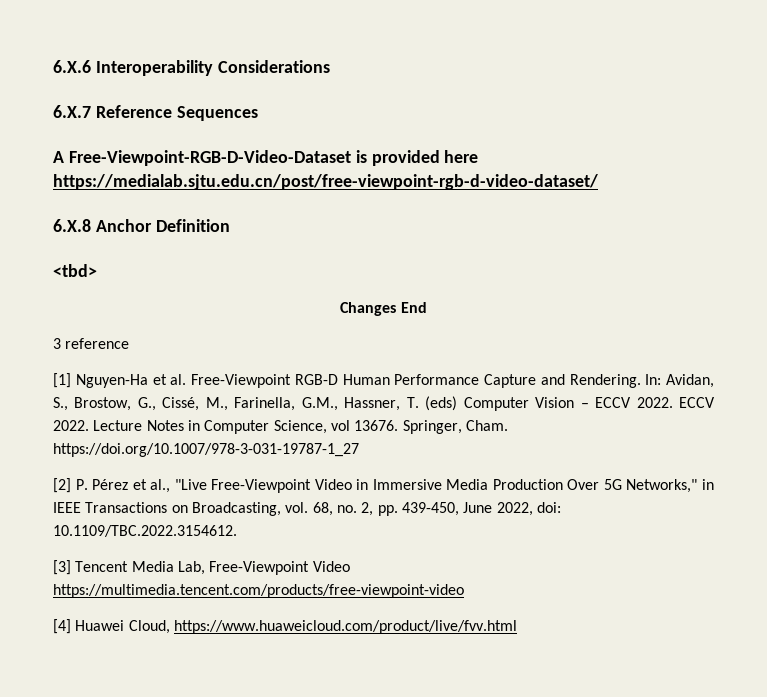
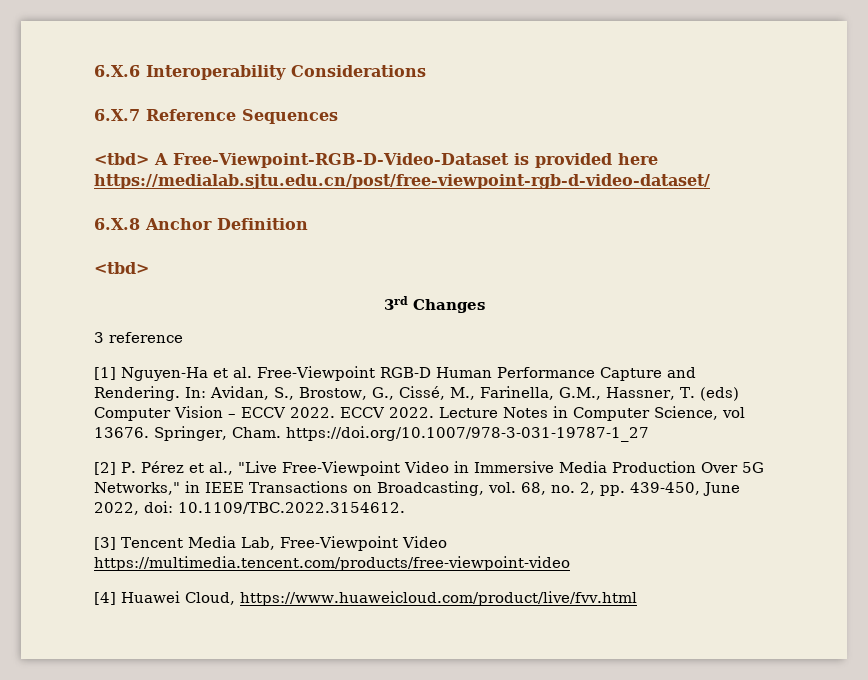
- A Free-Viewpoint-RGB-D-Video-Dataset is provided here https://medialab.sjtu.edu.cn/post/free-viewpoint-rgb-d-video-dataset/
+ <tbd> A Free-Viewpoint-RGB-D-Video-Dataset is provided here https://medialab.sjtu.edu.cn/post/free-viewpoint-rgb-d-video-dataset/
- Changes End
+ 3rd Changes

